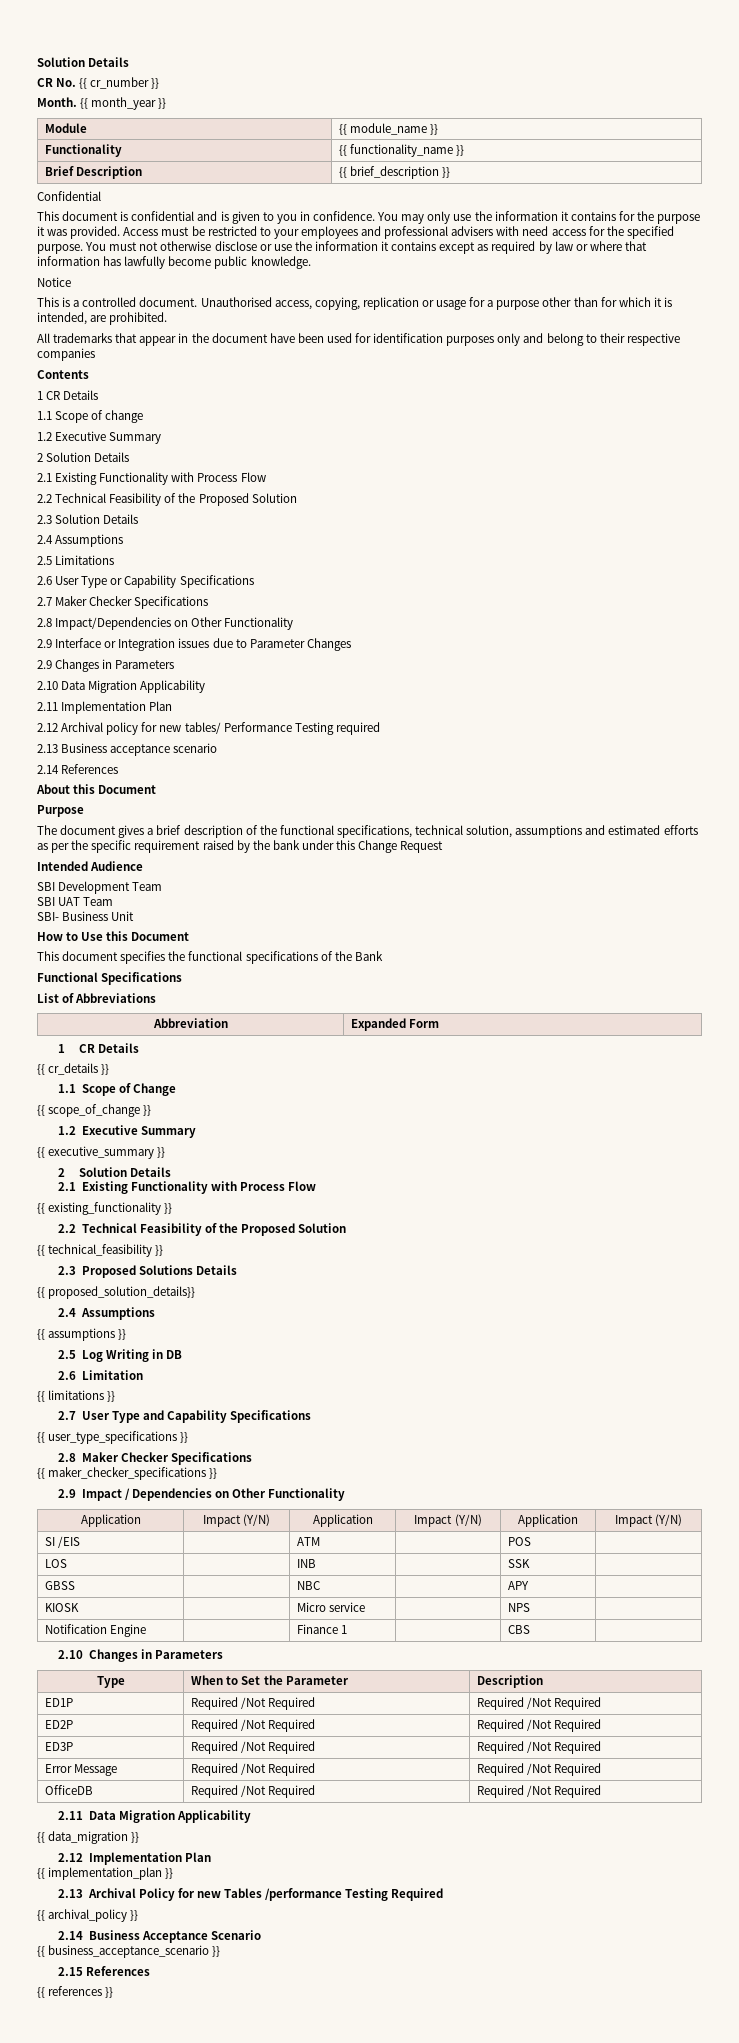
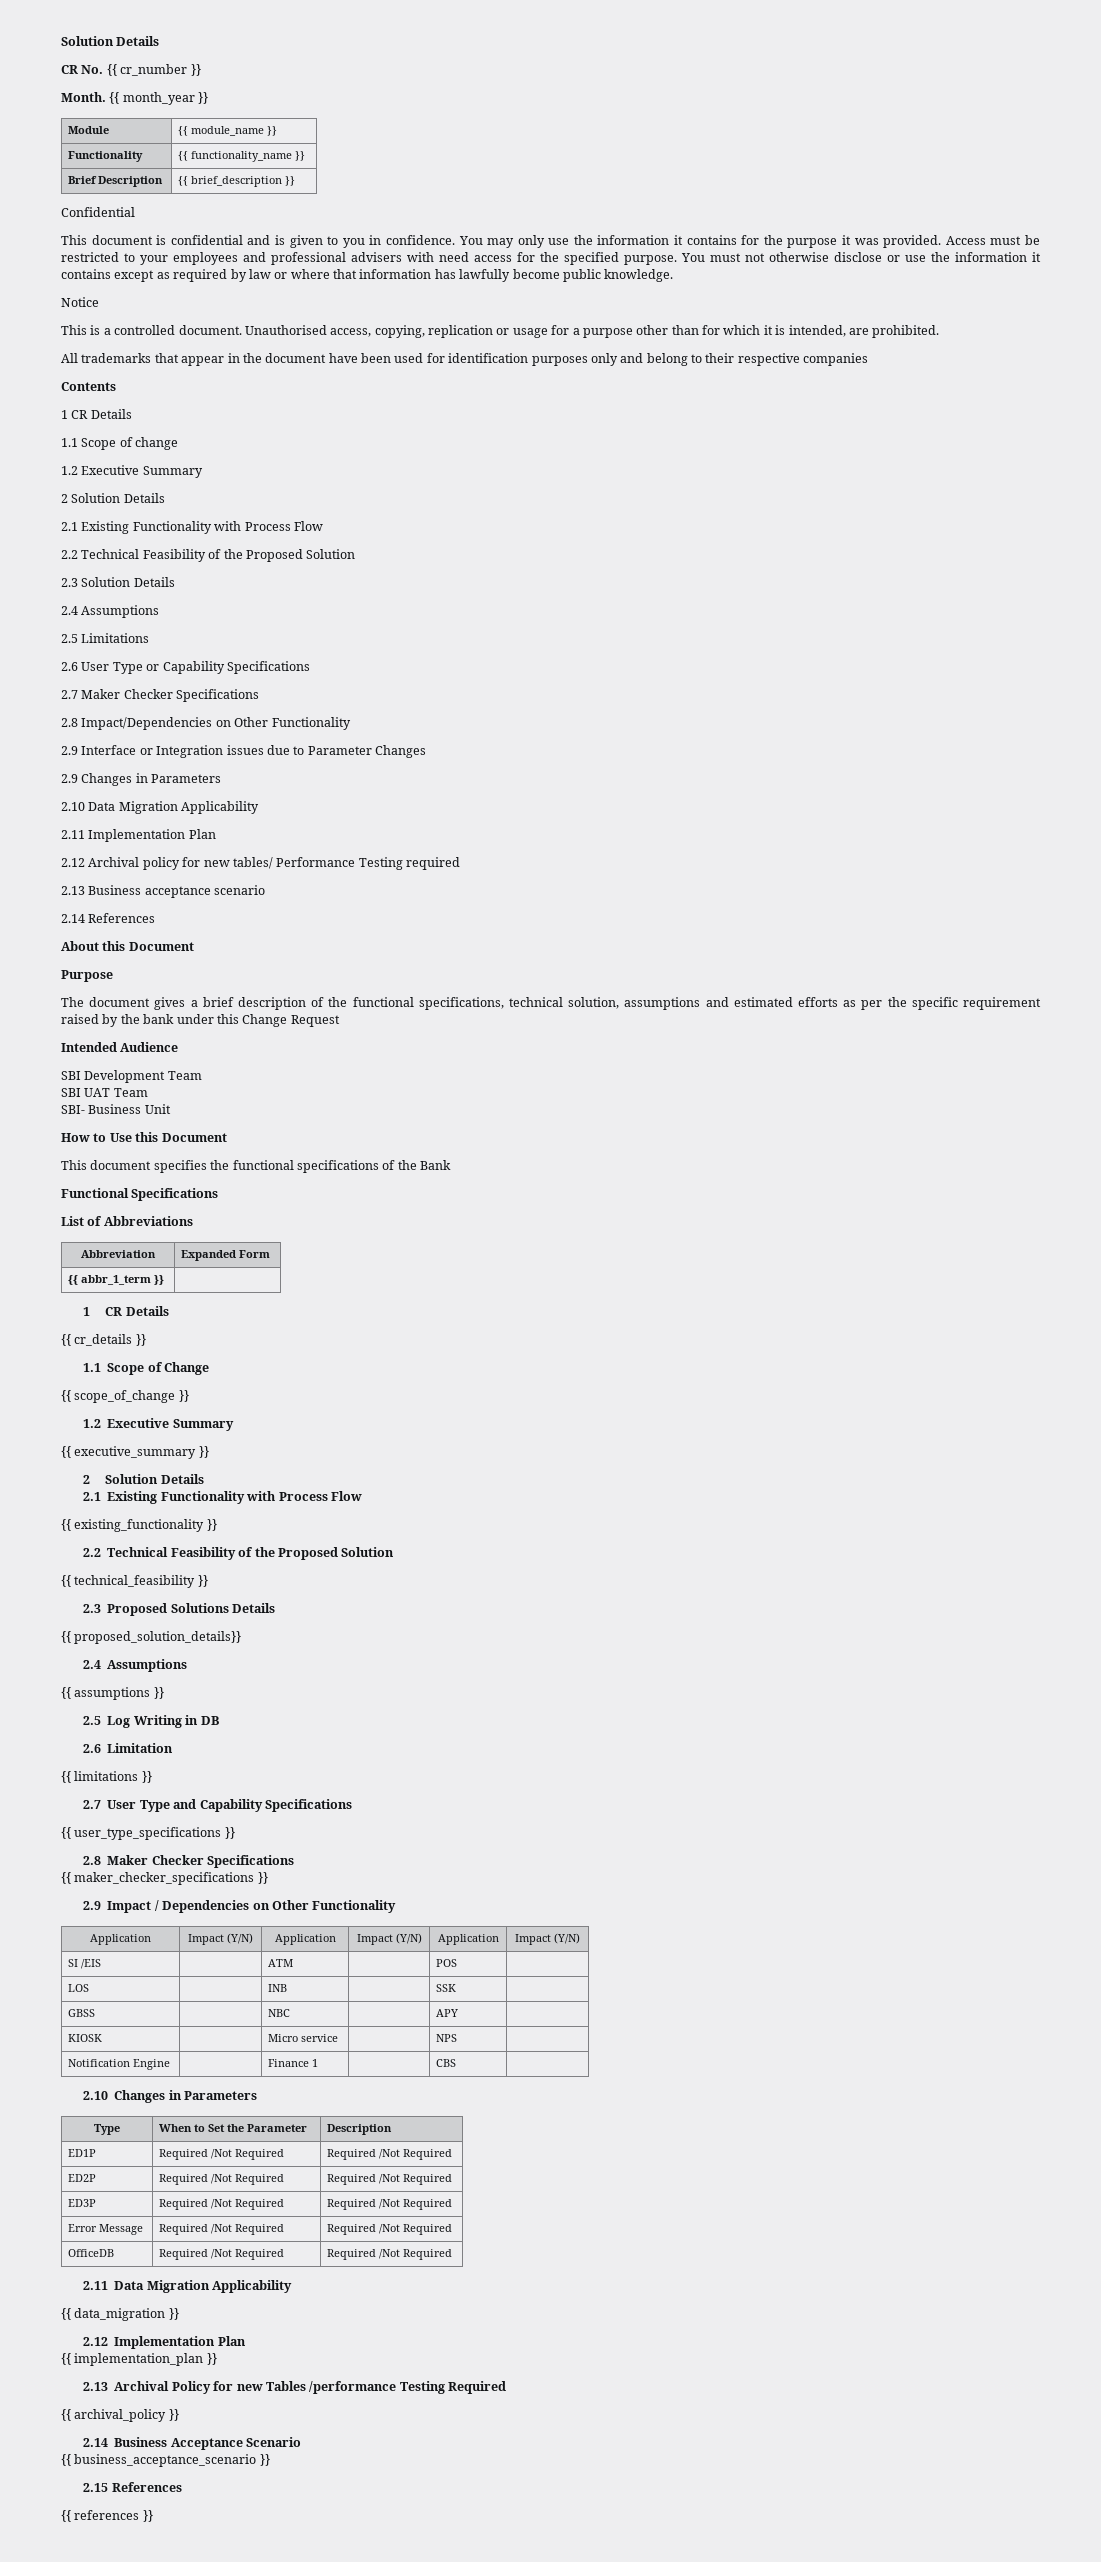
+ {{ abbr_1_term }} |

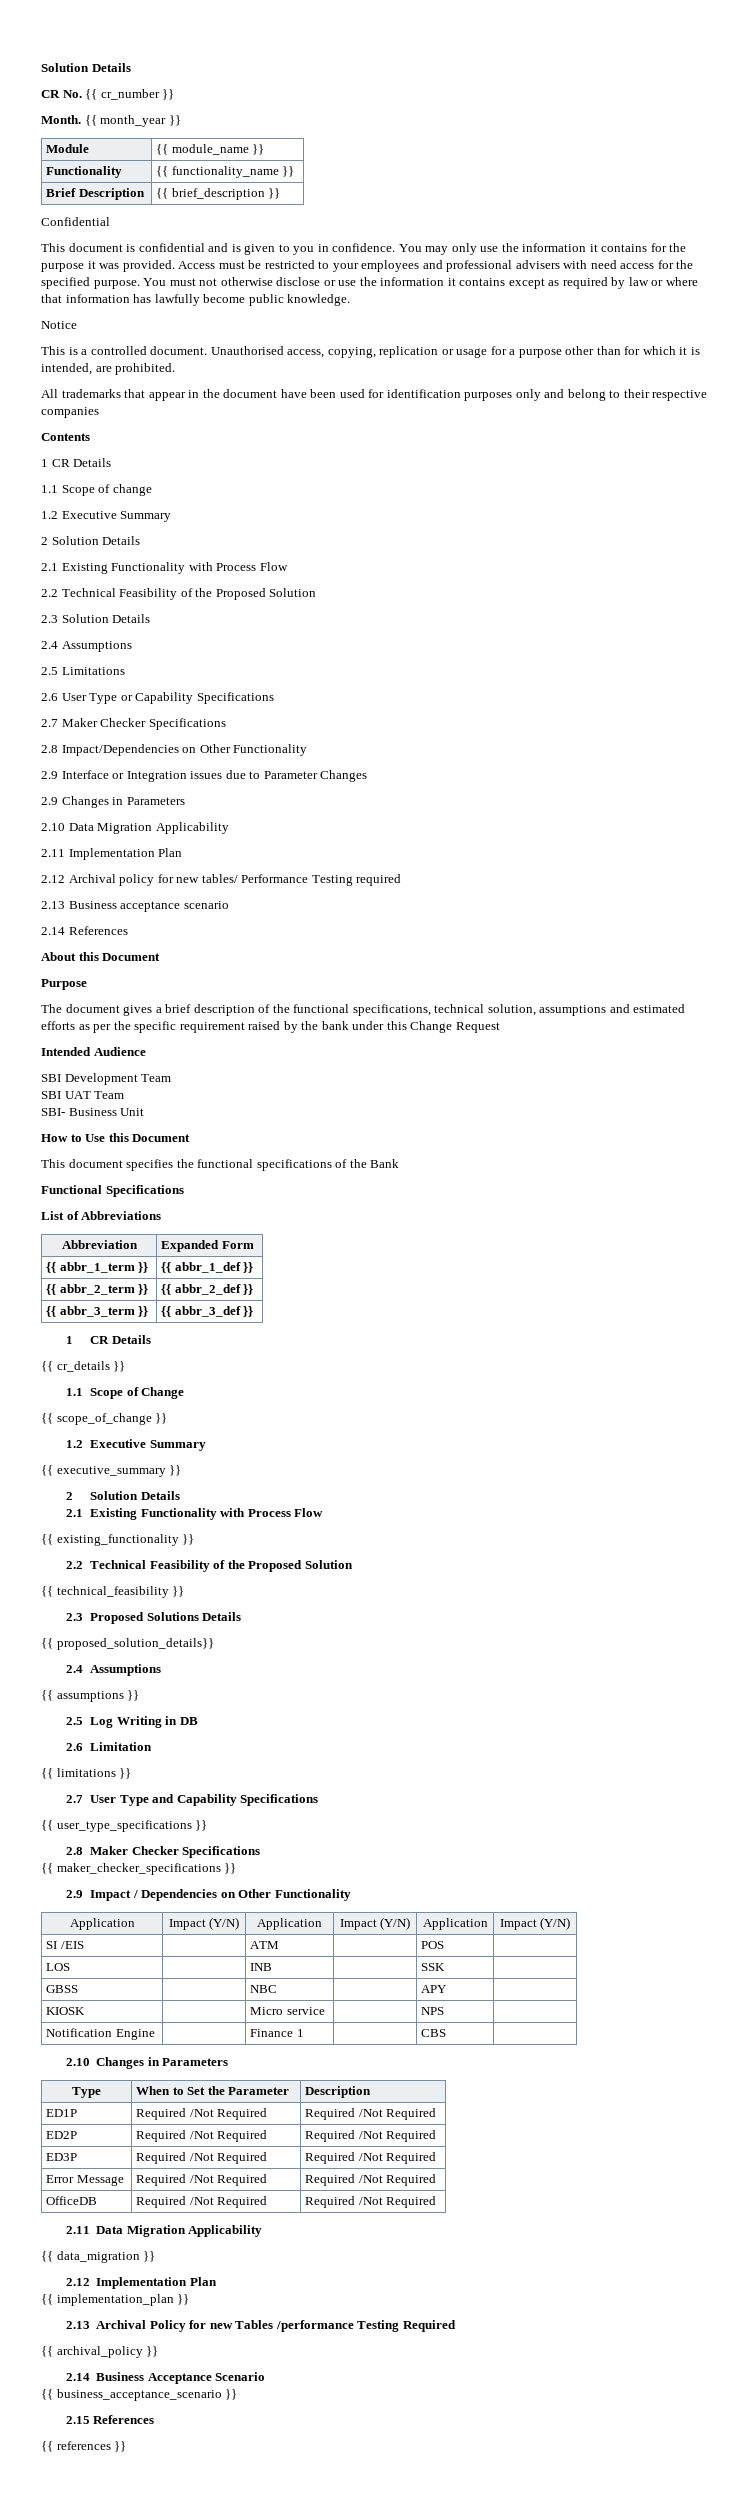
- {{ abbr_1_term }} |
+ {{ abbr_1_term }} | {{ abbr_1_def }}
+ {{ abbr_2_term }} | {{ abbr_2_def }}
+ {{ abbr_3_term }} | {{ abbr_3_def }}

